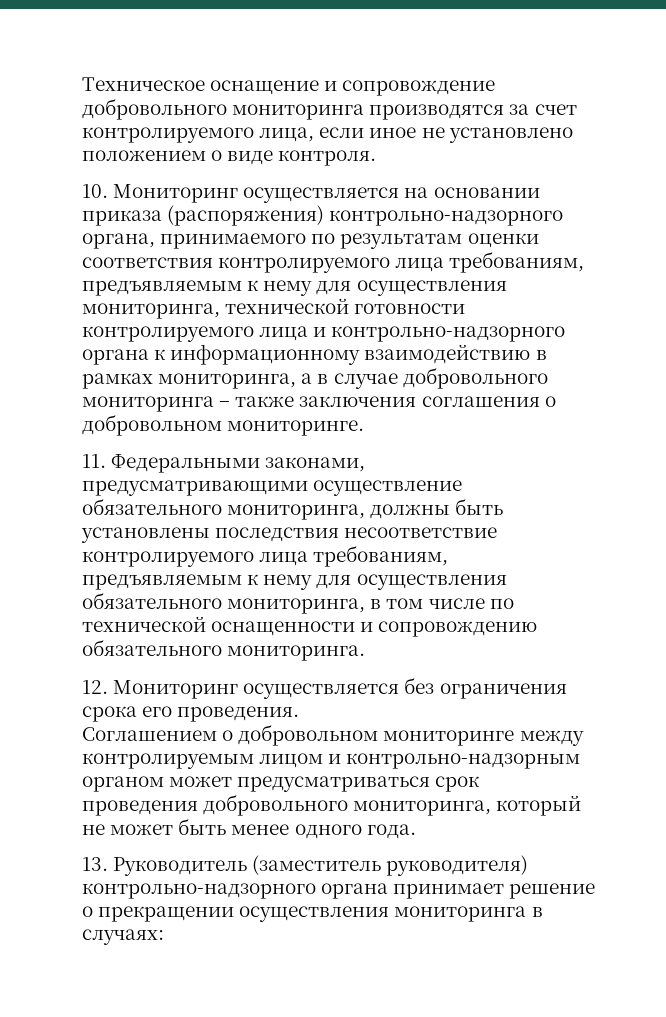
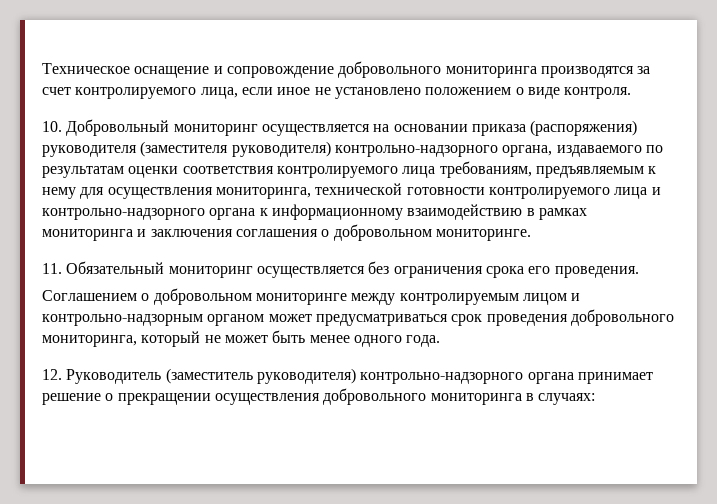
- 10. Мониторинг осуществляется на основании приказа (распоряжения) контрольно-надзорного органа, принимаемого по результатам оценки соответствия контролируемого лица требованиям, предъявляемым к нему для осуществления мониторинга, технической готовности контролируемого лица и контрольно-надзорного органа к информационному взаимодействию в рамках мониторинга, а в случае добровольного мониторинга – также заключения соглашения о добровольном мониторинге.
+ 10. Добровольный мониторинг осуществляется на основании приказа (распоряжения) руководителя (заместителя руководителя) контрольно-надзорного органа, издаваемого по результатам оценки соответствия контролируемого лица требованиям, предъявляемым к нему для осуществления мониторинга, технической готовности контролируемого лица и контрольно-надзорного органа к информационному взаимодействию в рамках мониторинга и заключения соглашения о добровольном мониторинге.
- 11. Федеральными законами, предусматривающими осуществление обязательного мониторинга, должны быть установлены последствия несоответствие контролируемого лица требованиям, предъявляемым к нему для осуществления обязательного мониторинга, в том числе по технической оснащенности и сопровождению обязательного мониторинга.
- 12. Мониторинг осуществляется без ограничения срока его проведения.
+ 11. Обязательный мониторинг осуществляется без ограничения срока его проведения.
- 13. Руководитель (заместитель руководителя) контрольно-надзорного органа принимает решение о прекращении осуществления мониторинга в случаях:
+ 12. Руководитель (заместитель руководителя) контрольно-надзорного органа принимает решение о прекращении осуществления добровольного мониторинга в случаях:

